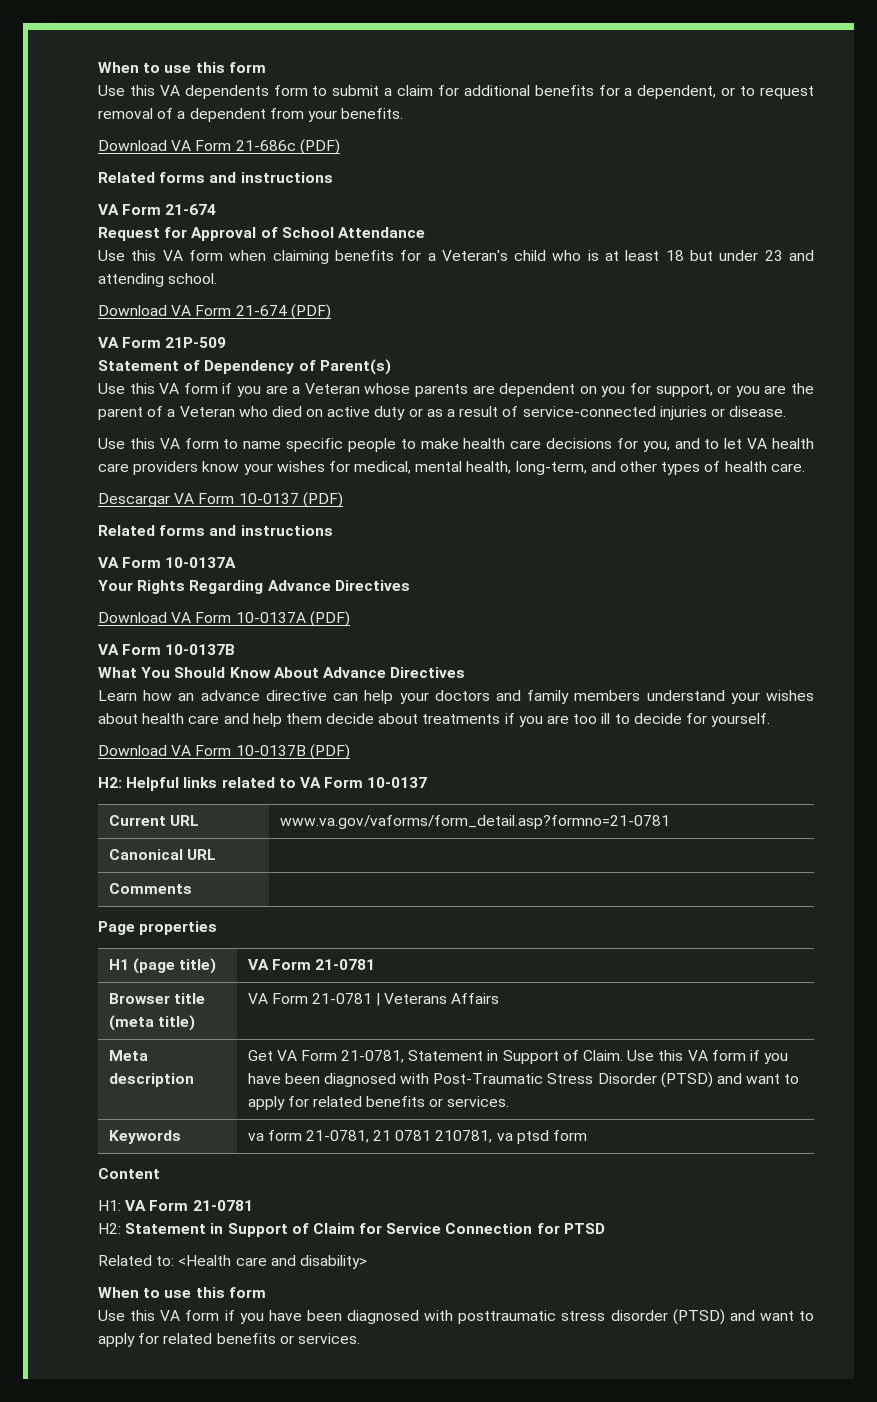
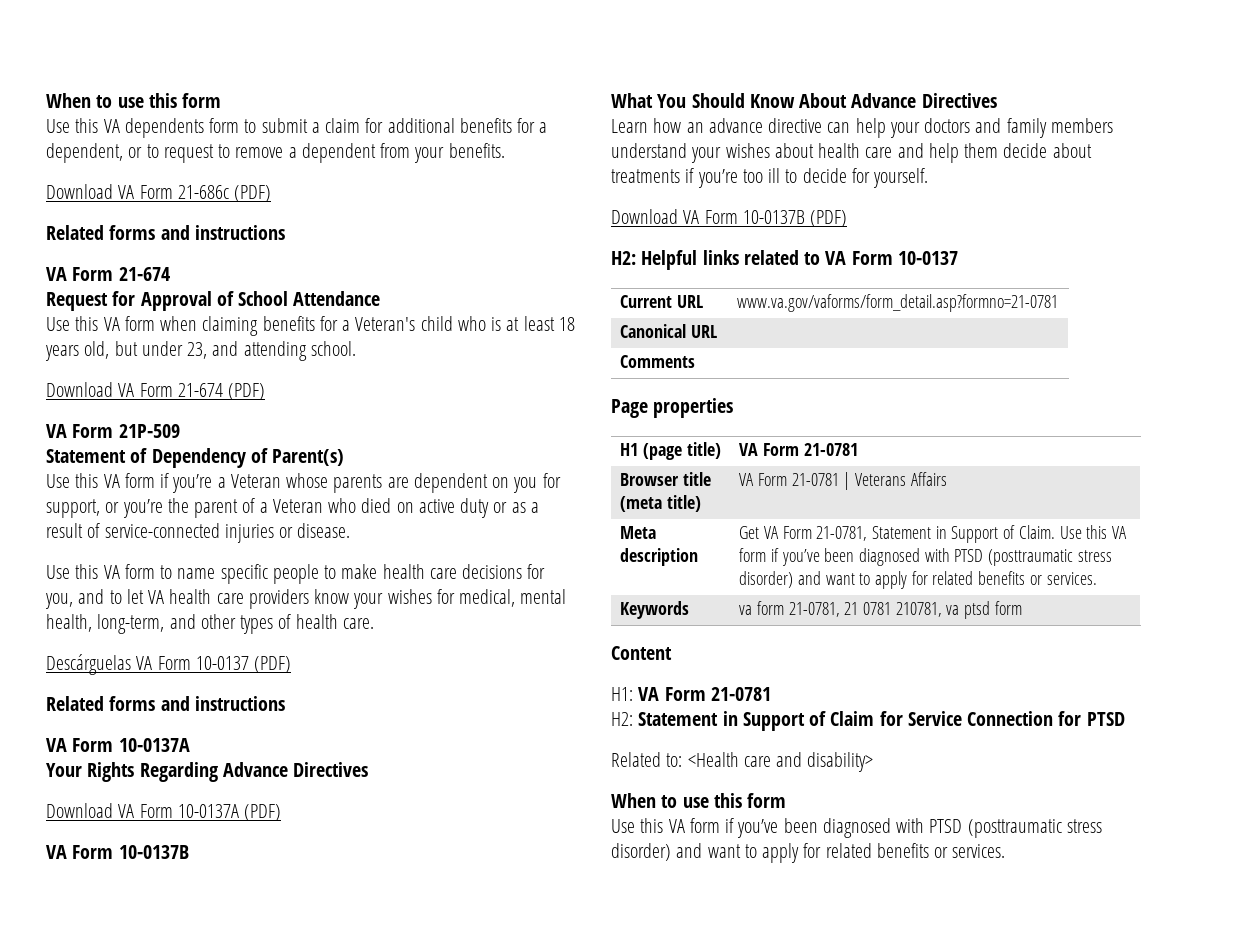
- Use this VA dependents form to submit a claim for additional benefits for a dependent, or to request removal of a dependent from your benefits.
+ Use this VA dependents form to submit a claim for additional benefits for a dependent, or to request to remove a dependent from your benefits.
- Use this VA form when claiming benefits for a Veteran's child who is at least 18 but under 23 and attending school.
+ Use this VA form when claiming benefits for a Veteran's child who is at least 18 years old, but under 23, and attending school.
- Use this VA form if you are a Veteran whose parents are dependent on you for support, or you are the parent of a Veteran who died on active duty or as a result of service-connected injuries or disease.
+ Use this VA form if you’re a Veteran whose parents are dependent on you for support, or you’re the parent of a Veteran who died on active duty or as a result of service-connected injuries or disease.
- Descargar VA Form 10-0137 (PDF)
+ Descárguelas VA Form 10-0137 (PDF)
- Learn how an advance directive can help your doctors and family members understand your wishes about health care and help them decide about treatments if you are too ill to decide for yourself.
+ Learn how an advance directive can help your doctors and family members understand your wishes about health care and help them decide about treatments if you’re too ill to decide for yourself.
- Meta description | Get VA Form 21-0781, Statement in Support of Claim. Use this VA form if you have been diagnosed with Post-Traumatic Stress Disorder (PTSD) and want to apply for related benefits or services.
+ Meta description | Get VA Form 21-0781, Statement in Support of Claim. Use this VA form if you’ve been diagnosed with PTSD (posttraumatic stress disorder) and want to apply for related benefits or services.
  Related to: <Health care and disability>
  When to use this form
- Use this VA form if you have been diagnosed with posttraumatic stress disorder (PTSD) and want to apply for related benefits or services.
+ Use this VA form if you’ve been diagnosed with PTSD (posttraumatic stress disorder) and want to apply for related benefits or services.

